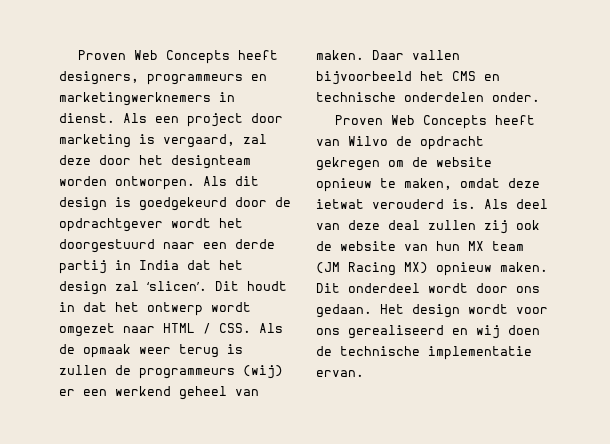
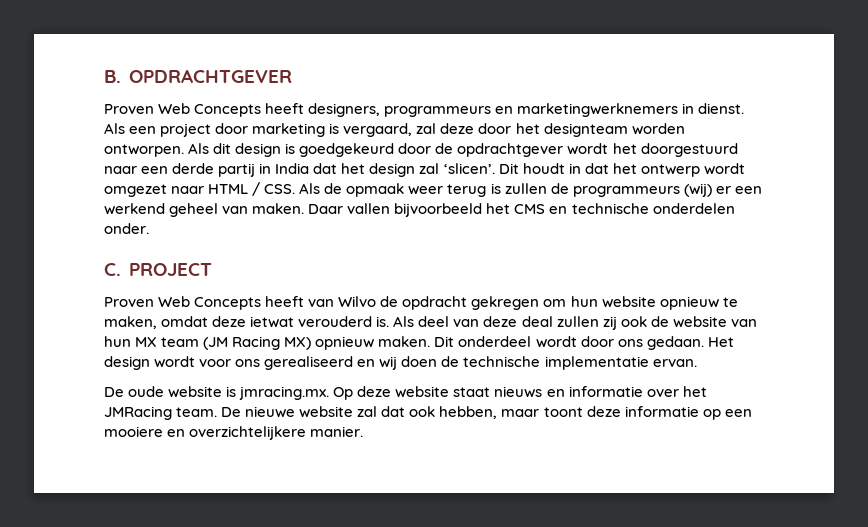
+ B. OPDRACHTGEVER
+ C. PROJECT
- Proven Web Concepts heeft van Wilvo de opdracht gekregen om de website opnieuw te maken, omdat deze ietwat verouderd is.
+ Proven Web Concepts heeft van Wilvo de opdracht gekregen om hun website opnieuw te maken, omdat deze ietwat verouderd is.
+ De oude website is jmracing.mx. Op deze website staat nieuws en informatie over het JMRacing team. De nieuwe website zal dat ook hebben, maar toont deze informatie op een mooiere en overzichtelijkere manier.

